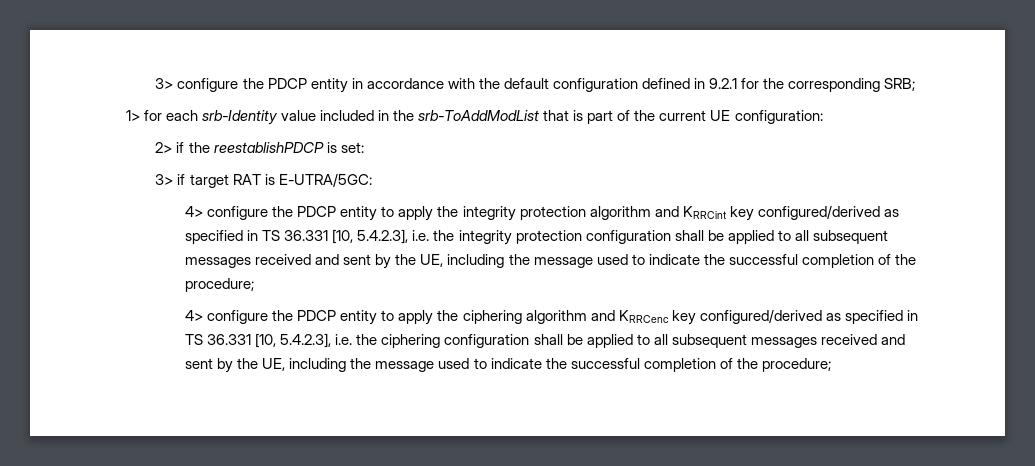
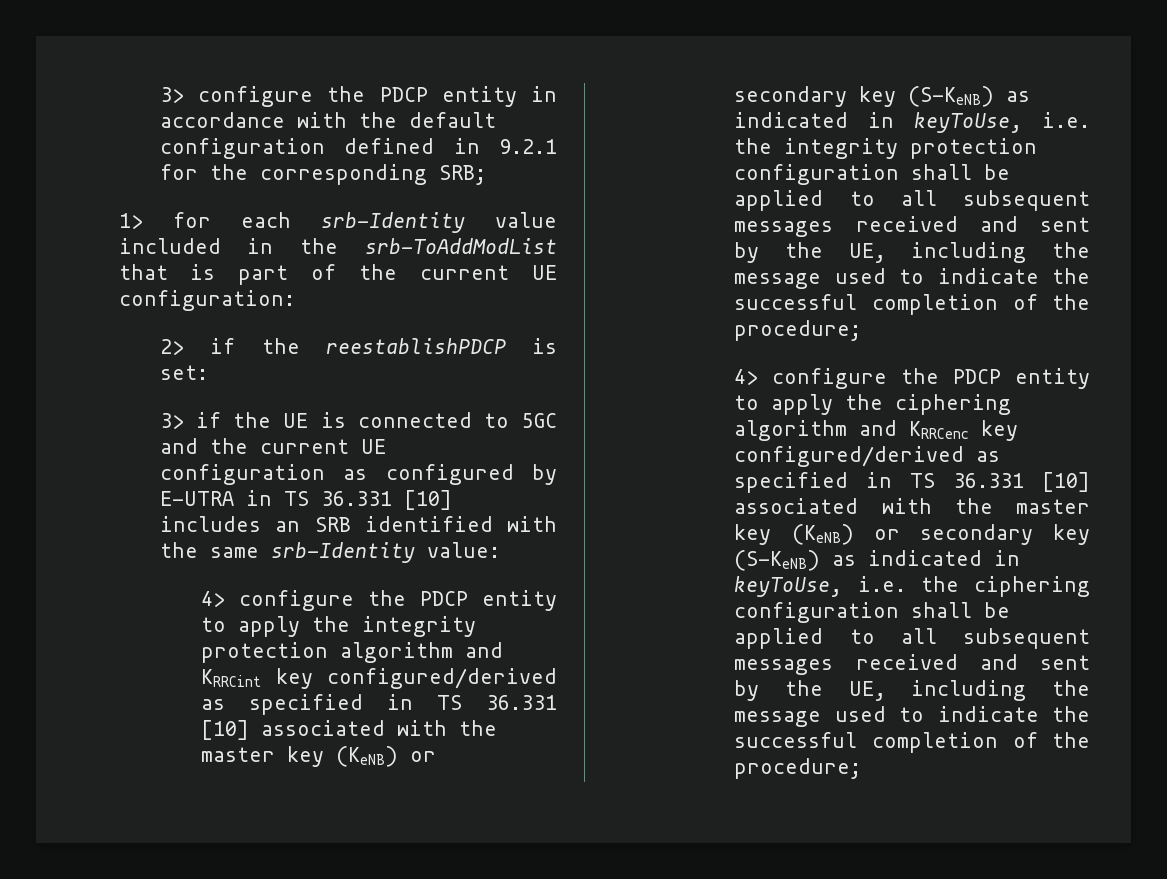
- 3> if target RAT is E-UTRA/5GC:
+ 3> if the UE is connected to 5GC and the current UE configuration as configured by E-UTRA in TS 36.331 [10] includes an SRB identified with the same srb-Identity value:
- 4> configure the PDCP entity to apply the integrity protection algorithm and KRRCint key configured/derived as specified in TS 36.331 [10, 5.4.2.3], i.e. the integrity protection configuration shall be applied to all subsequent messages received and sent by the UE, including the message used to indicate the successful completion of the procedure;
+ 4> configure the PDCP entity to apply the integrity protection algorithm and KRRCint key configured/derived as specified in TS 36.331 [10] associated with the master key (KeNB) or secondary key (S-KeNB) as indicated in keyToUse, i.e. the integrity protection configuration shall be applied to all subsequent messages received and sent by the UE, including the message used to indicate the successful completion of the procedure;
- 4> configure the PDCP entity to apply the ciphering algorithm and KRRCenc key configured/derived as specified in TS 36.331 [10, 5.4.2.3], i.e. the ciphering configuration shall be applied to all subsequent messages received and sent by the UE, including the message used to indicate the successful completion of the procedure;
+ 4> configure the PDCP entity to apply the ciphering algorithm and KRRCenc key configured/derived as specified in TS 36.331 [10] associated with the master key (KeNB) or secondary key (S-KeNB) as indicated in keyToUse, i.e. the ciphering configuration shall be applied to all subsequent messages received and sent by the UE, including the message used to indicate the successful completion of the procedure;

